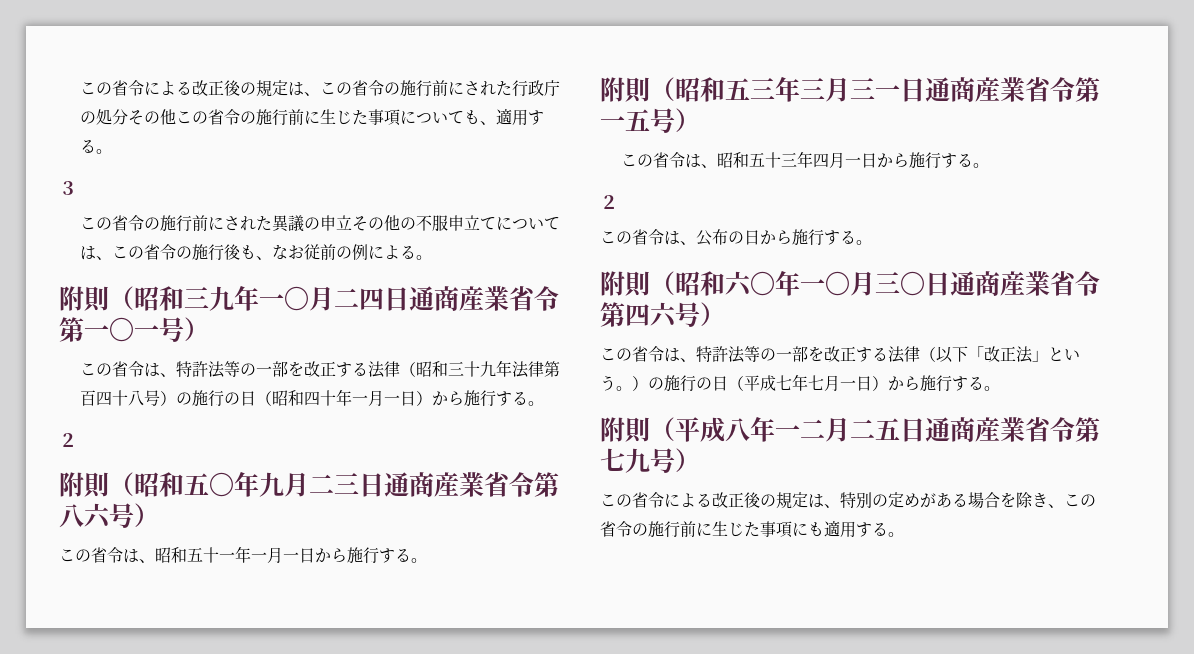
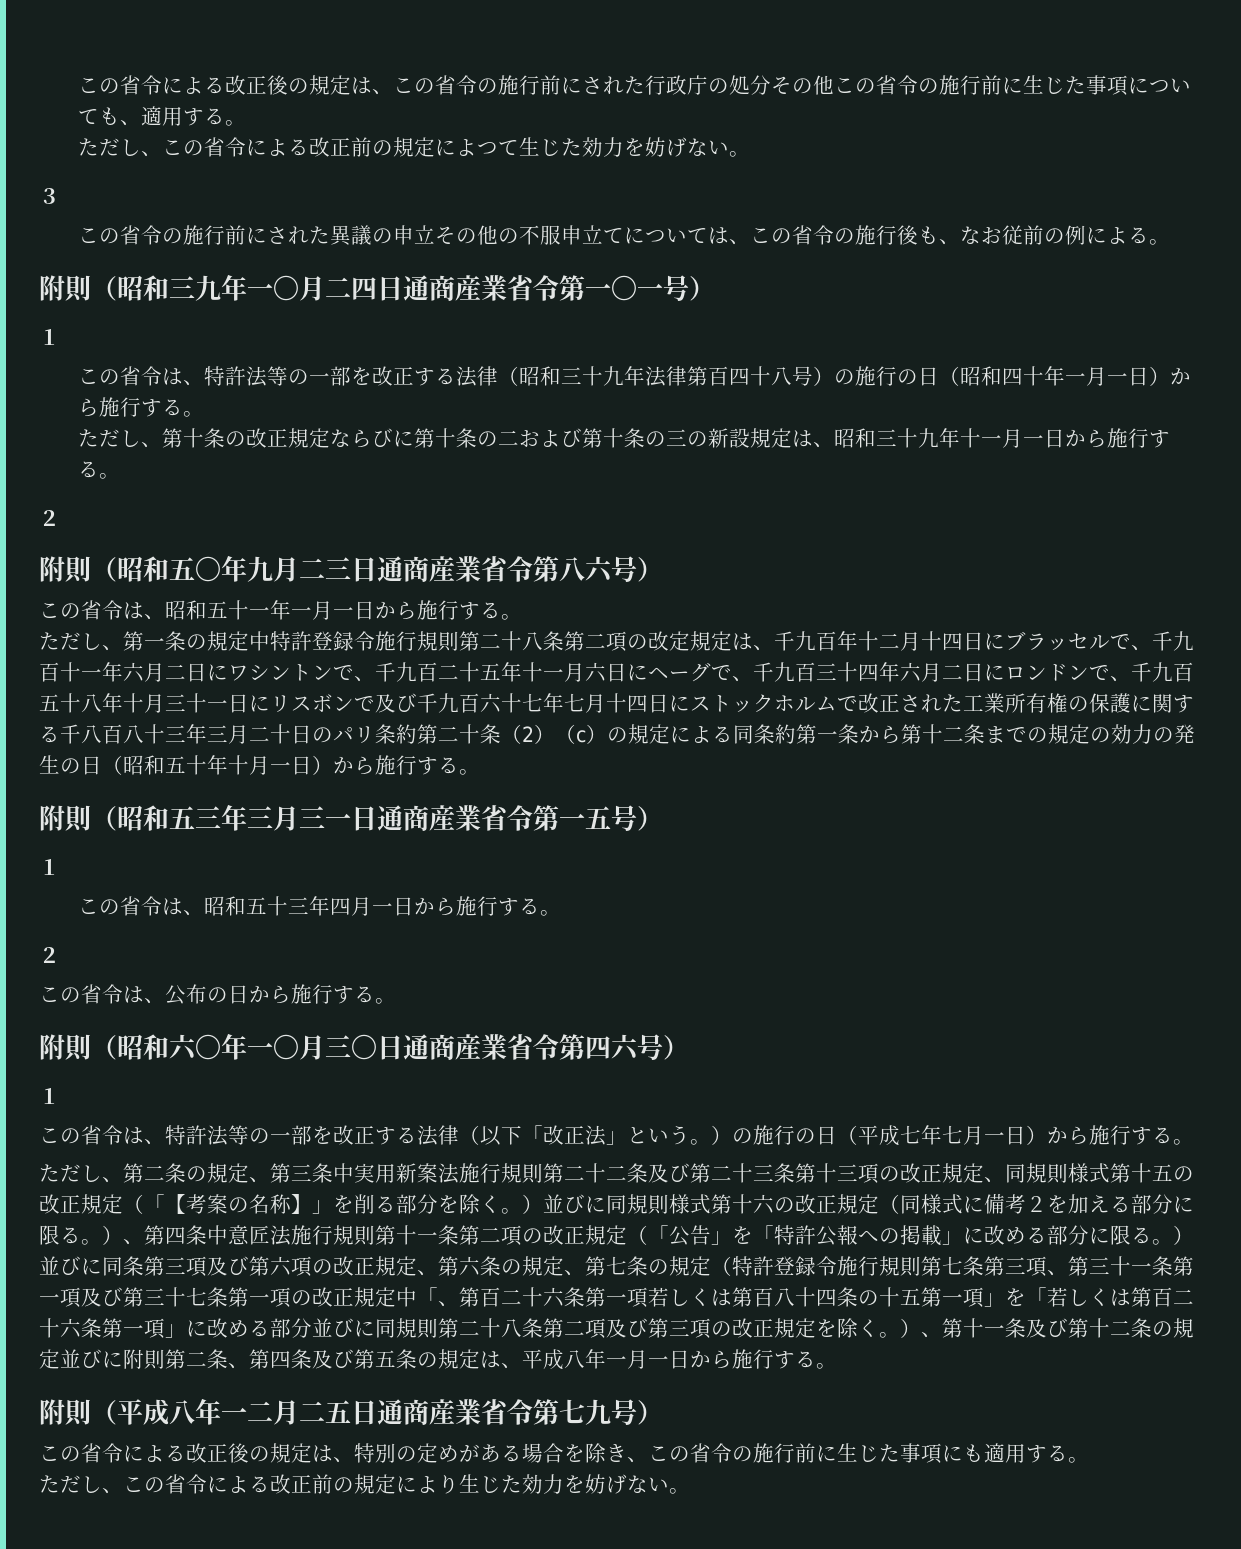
+ ただし、この省令による改正前の規定によつて生じた効力を妨げない。
  附則（昭和三九年一〇月二四日通商産業省令第一〇一号）
+ １
+ ただし、第十条の改正規定ならびに第十条の二および第十条の三の新設規定は、昭和三十九年十一月一日から施行する。
+ ただし、第一条の規定中特許登録令施行規則第二十八条第二項の改定規定は、千九百年十二月十四日にブラッセルで、千九百十一年六月二日にワシントンで、千九百二十五年十一月六日にヘーグで、千九百三十四年六月二日にロンドンで、千九百五十八年十月三十一日にリスボンで及び千九百六十七年七月十四日にストックホルムで改正された工業所有権の保護に関する千八百八十三年三月二十日のパリ条約第二十条（2）（c）の規定による同条約第一条から第十二条までの規定の効力の発生の日（昭和五十年十月一日）から施行する。
  附則（昭和五三年三月三一日通商産業省令第一五号）
+ １
  附則（昭和六〇年一〇月三〇日通商産業省令第四六号）
+ １
+ ただし、第二条の規定、第三条中実用新案法施行規則第二十二条及び第二十三条第十三項の改正規定、同規則様式第十五の改正規定（「【考案の名称】」を削る部分を除く。）並びに同規則様式第十六の改正規定（同様式に備考２を加える部分に限る。）、第四条中意匠法施行規則第十一条第二項の改正規定（「公告」を「特許公報への掲載」に改める部分に限る。）並びに同条第三項及び第六項の改正規定、第六条の規定、第七条の規定（特許登録令施行規則第七条第三項、第三十一条第一項及び第三十七条第一項の改正規定中「、第百二十六条第一項若しくは第百八十四条の十五第一項」を「若しくは第百二十六条第一項」に改める部分並びに同規則第二十八条第二項及び第三項の改正規定を除く。）、第十一条及び第十二条の規定並びに附則第二条、第四条及び第五条の規定は、平成八年一月一日から施行する。
+ ただし、この省令による改正前の規定により生じた効力を妨げない。

